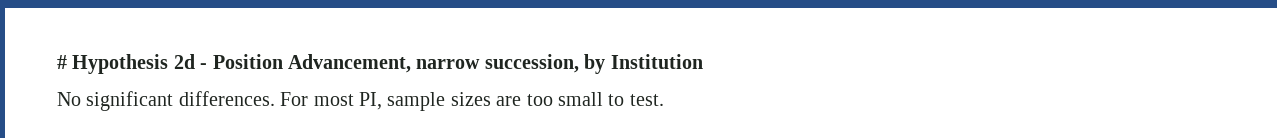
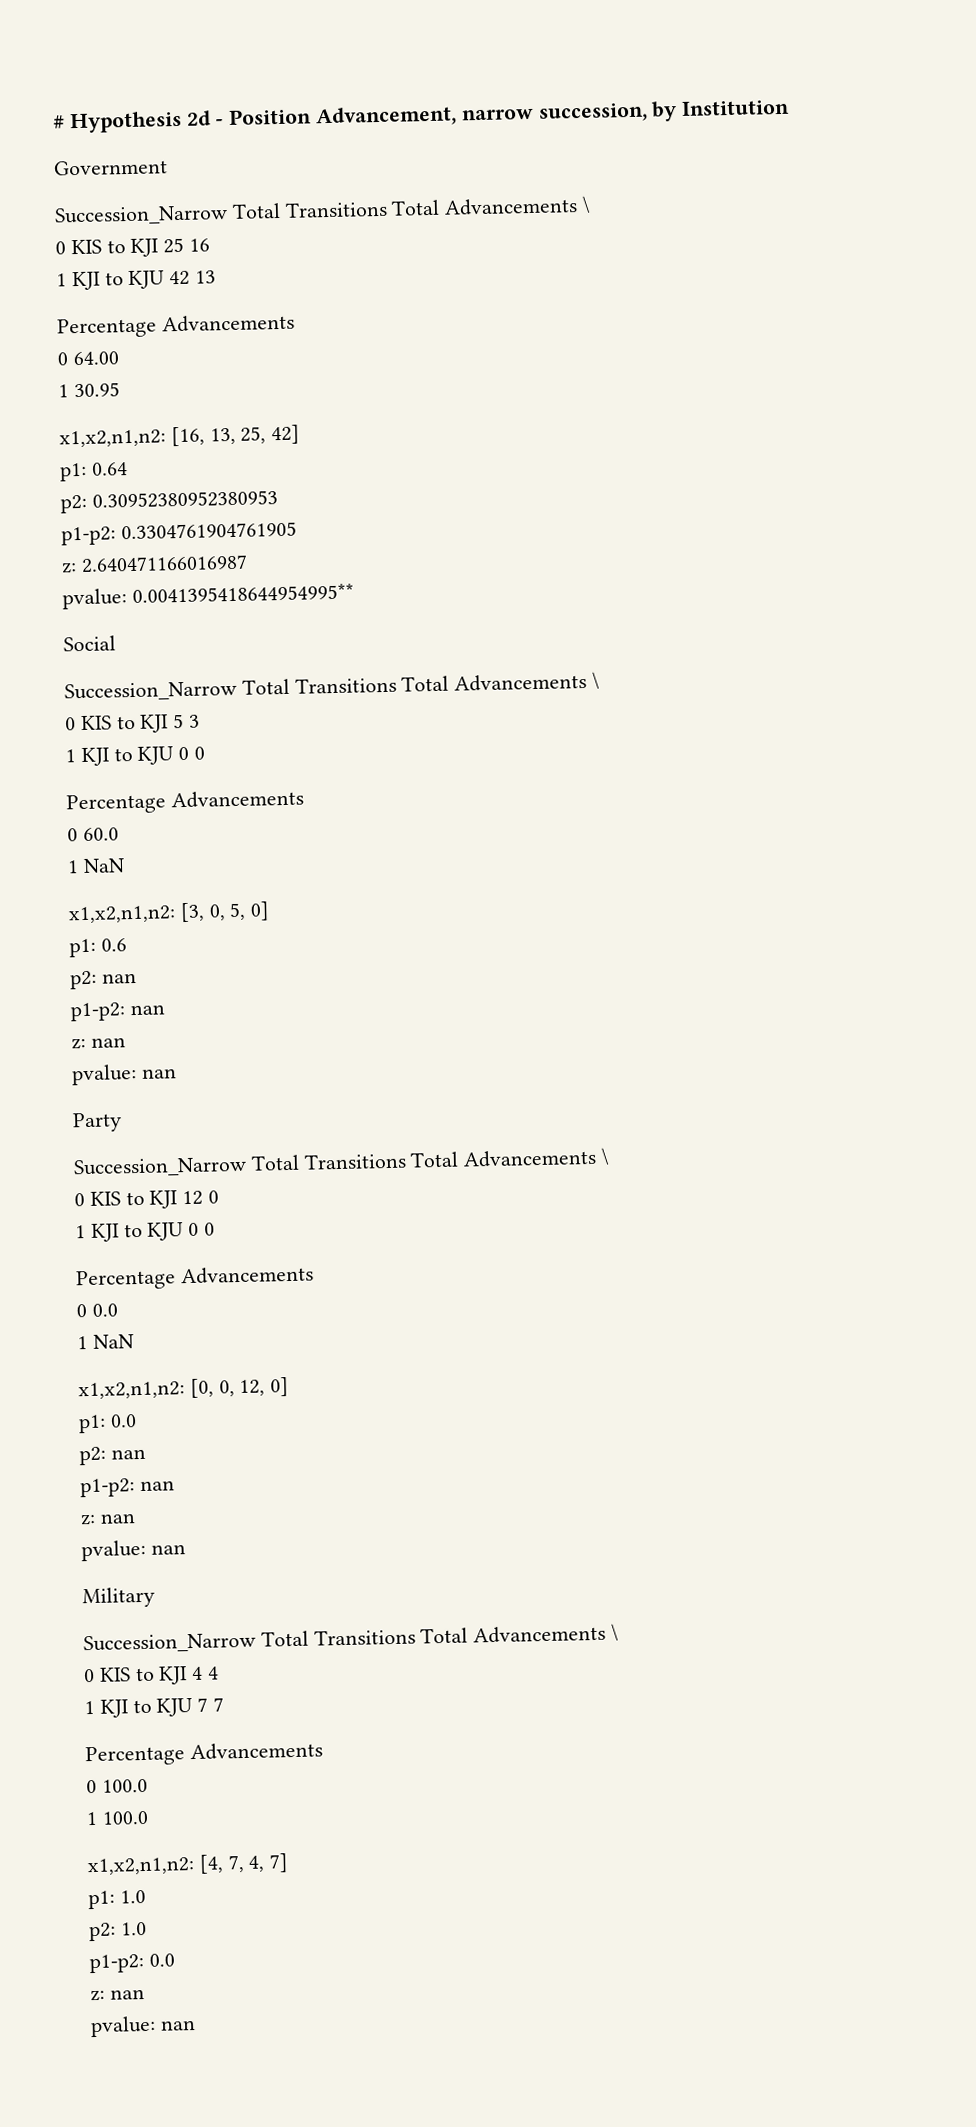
- No significant differences. For most PI, sample sizes are too small to test.
+ Government
+ Succession_Narrow Total Transitions Total Advancements \
+ 0 KIS to KJI 25 16
+ 1 KJI to KJU 42 13
+ Percentage Advancements
+ 0 64.00
+ 1 30.95
+ x1,x2,n1,n2: [16, 13, 25, 42]
+ p1: 0.64
+ p2: 0.30952380952380953
+ p1-p2: 0.3304761904761905
+ z: 2.640471166016987
+ pvalue: 0.0041395418644954995**
+ Social
+ Succession_Narrow Total Transitions Total Advancements \
+ 0 KIS to KJI 5 3
+ 1 KJI to KJU 0 0
+ Percentage Advancements
+ 0 60.0
+ 1 NaN
+ x1,x2,n1,n2: [3, 0, 5, 0]
+ p1: 0.6
+ p2: nan
+ p1-p2: nan
+ z: nan
+ pvalue: nan
+ Party
+ Succession_Narrow Total Transitions Total Advancements \
+ 0 KIS to KJI 12 0
+ 1 KJI to KJU 0 0
+ Percentage Advancements
+ 0 0.0
+ 1 NaN
+ x1,x2,n1,n2: [0, 0, 12, 0]
+ p1: 0.0
+ p2: nan
+ p1-p2: nan
+ z: nan
+ pvalue: nan
+ Military
+ Succession_Narrow Total Transitions Total Advancements \
+ 0 KIS to KJI 4 4
+ 1 KJI to KJU 7 7
+ Percentage Advancements
+ 0 100.0
+ 1 100.0
+ x1,x2,n1,n2: [4, 7, 4, 7]
+ p1: 1.0
+ p2: 1.0
+ p1-p2: 0.0
+ z: nan
+ pvalue: nan

